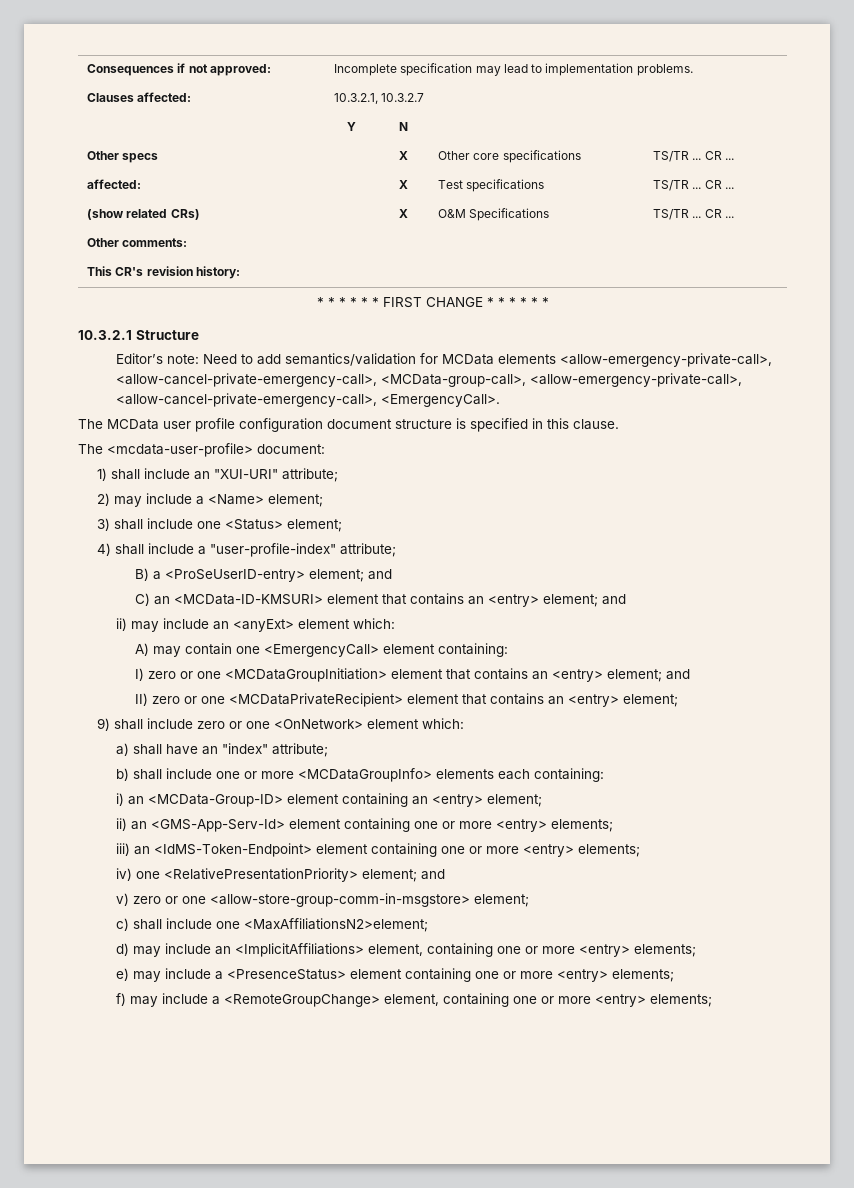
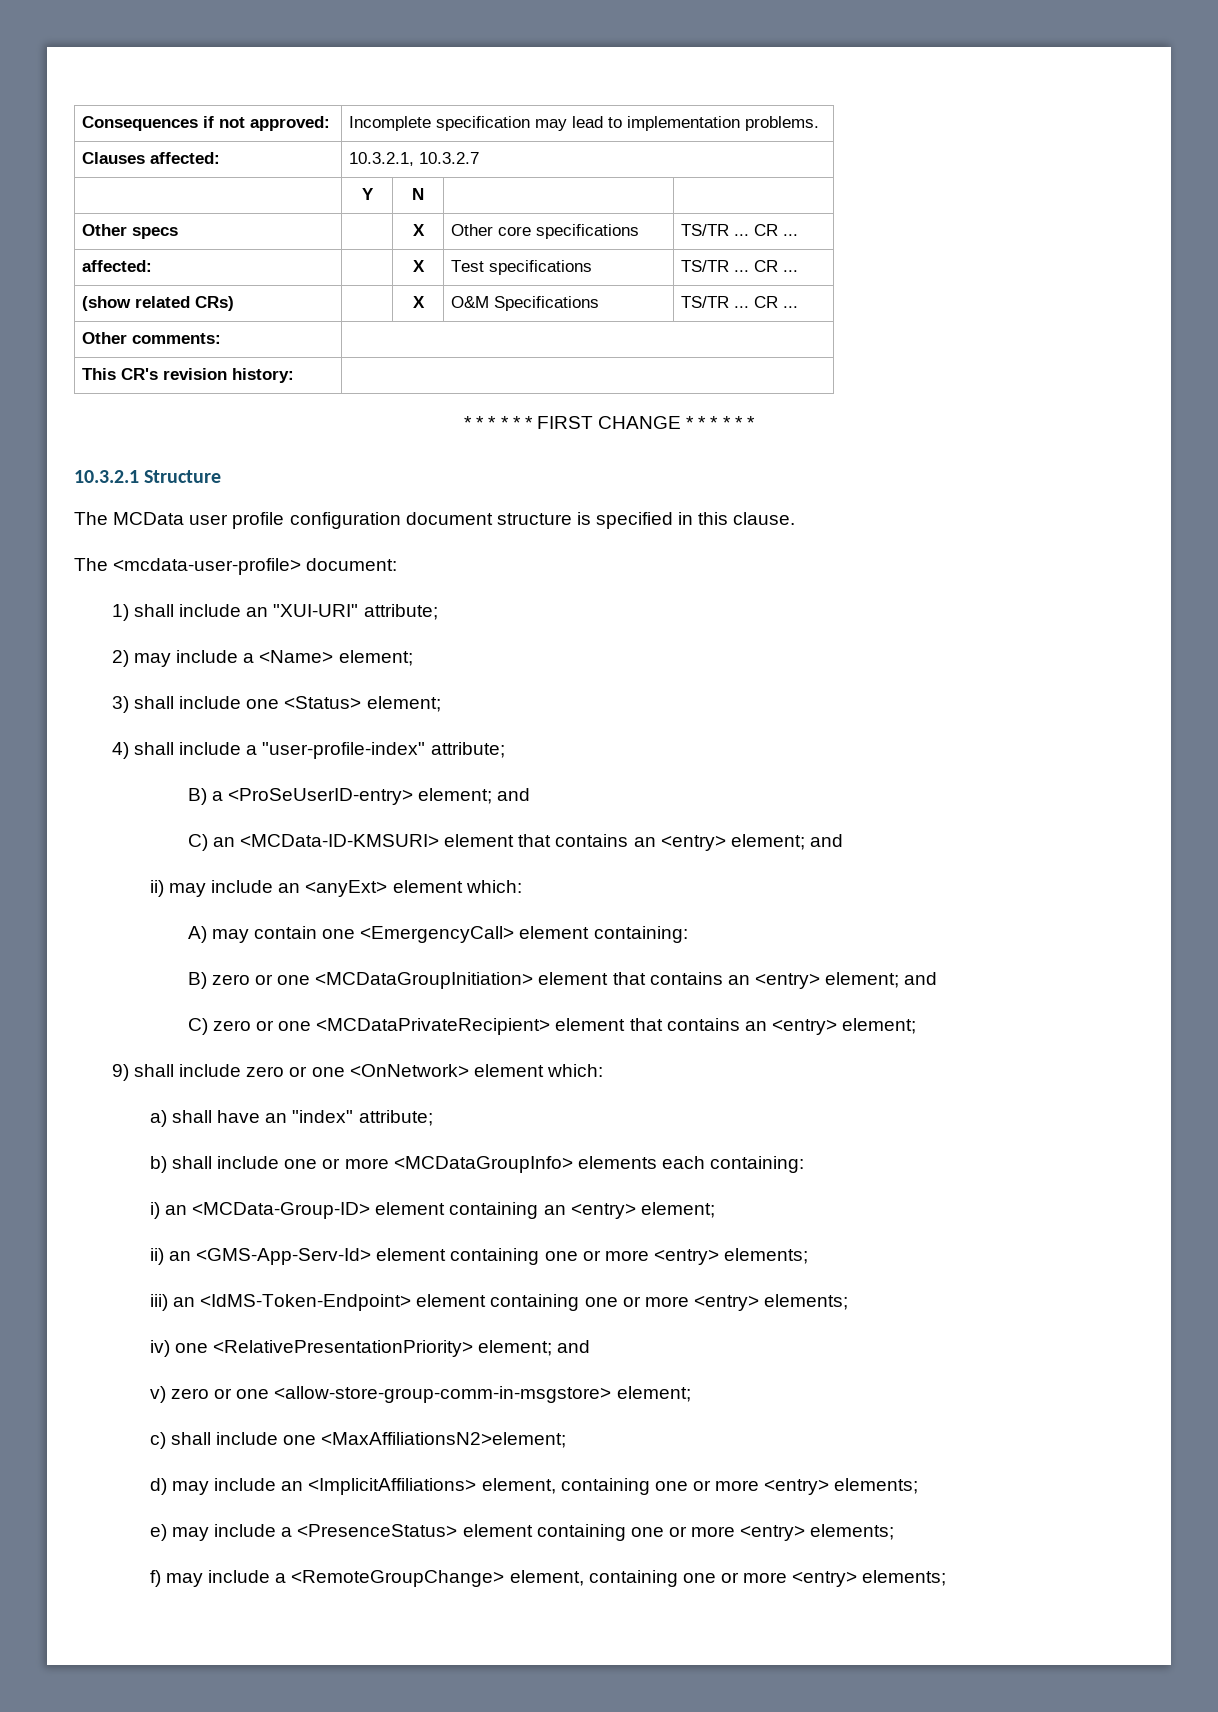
- Editor’s note: Need to add semantics/validation for MCData elements <allow-emergency-private-call>, <allow-cancel-private-emergency-call>, <MCData-group-call>, <allow-emergency-private-call>, <allow-cancel-private-emergency-call>, <EmergencyCall>.
- I) zero or one <MCDataGroupInitiation> element that contains an <entry> element; and
+ B) zero or one <MCDataGroupInitiation> element that contains an <entry> element; and
- II) zero or one <MCDataPrivateRecipient> element that contains an <entry> element;
+ C) zero or one <MCDataPrivateRecipient> element that contains an <entry> element;

